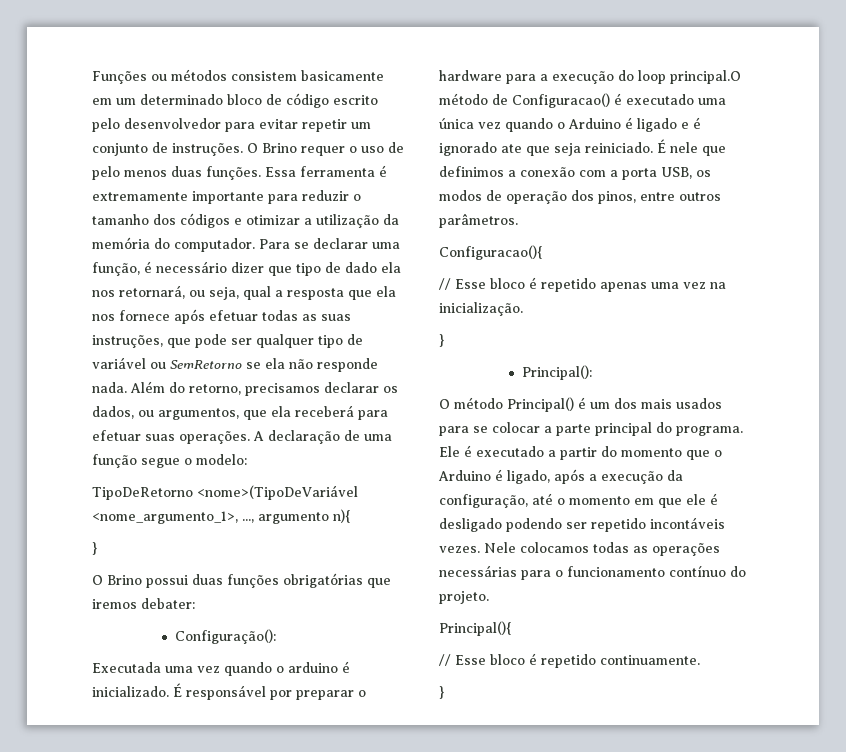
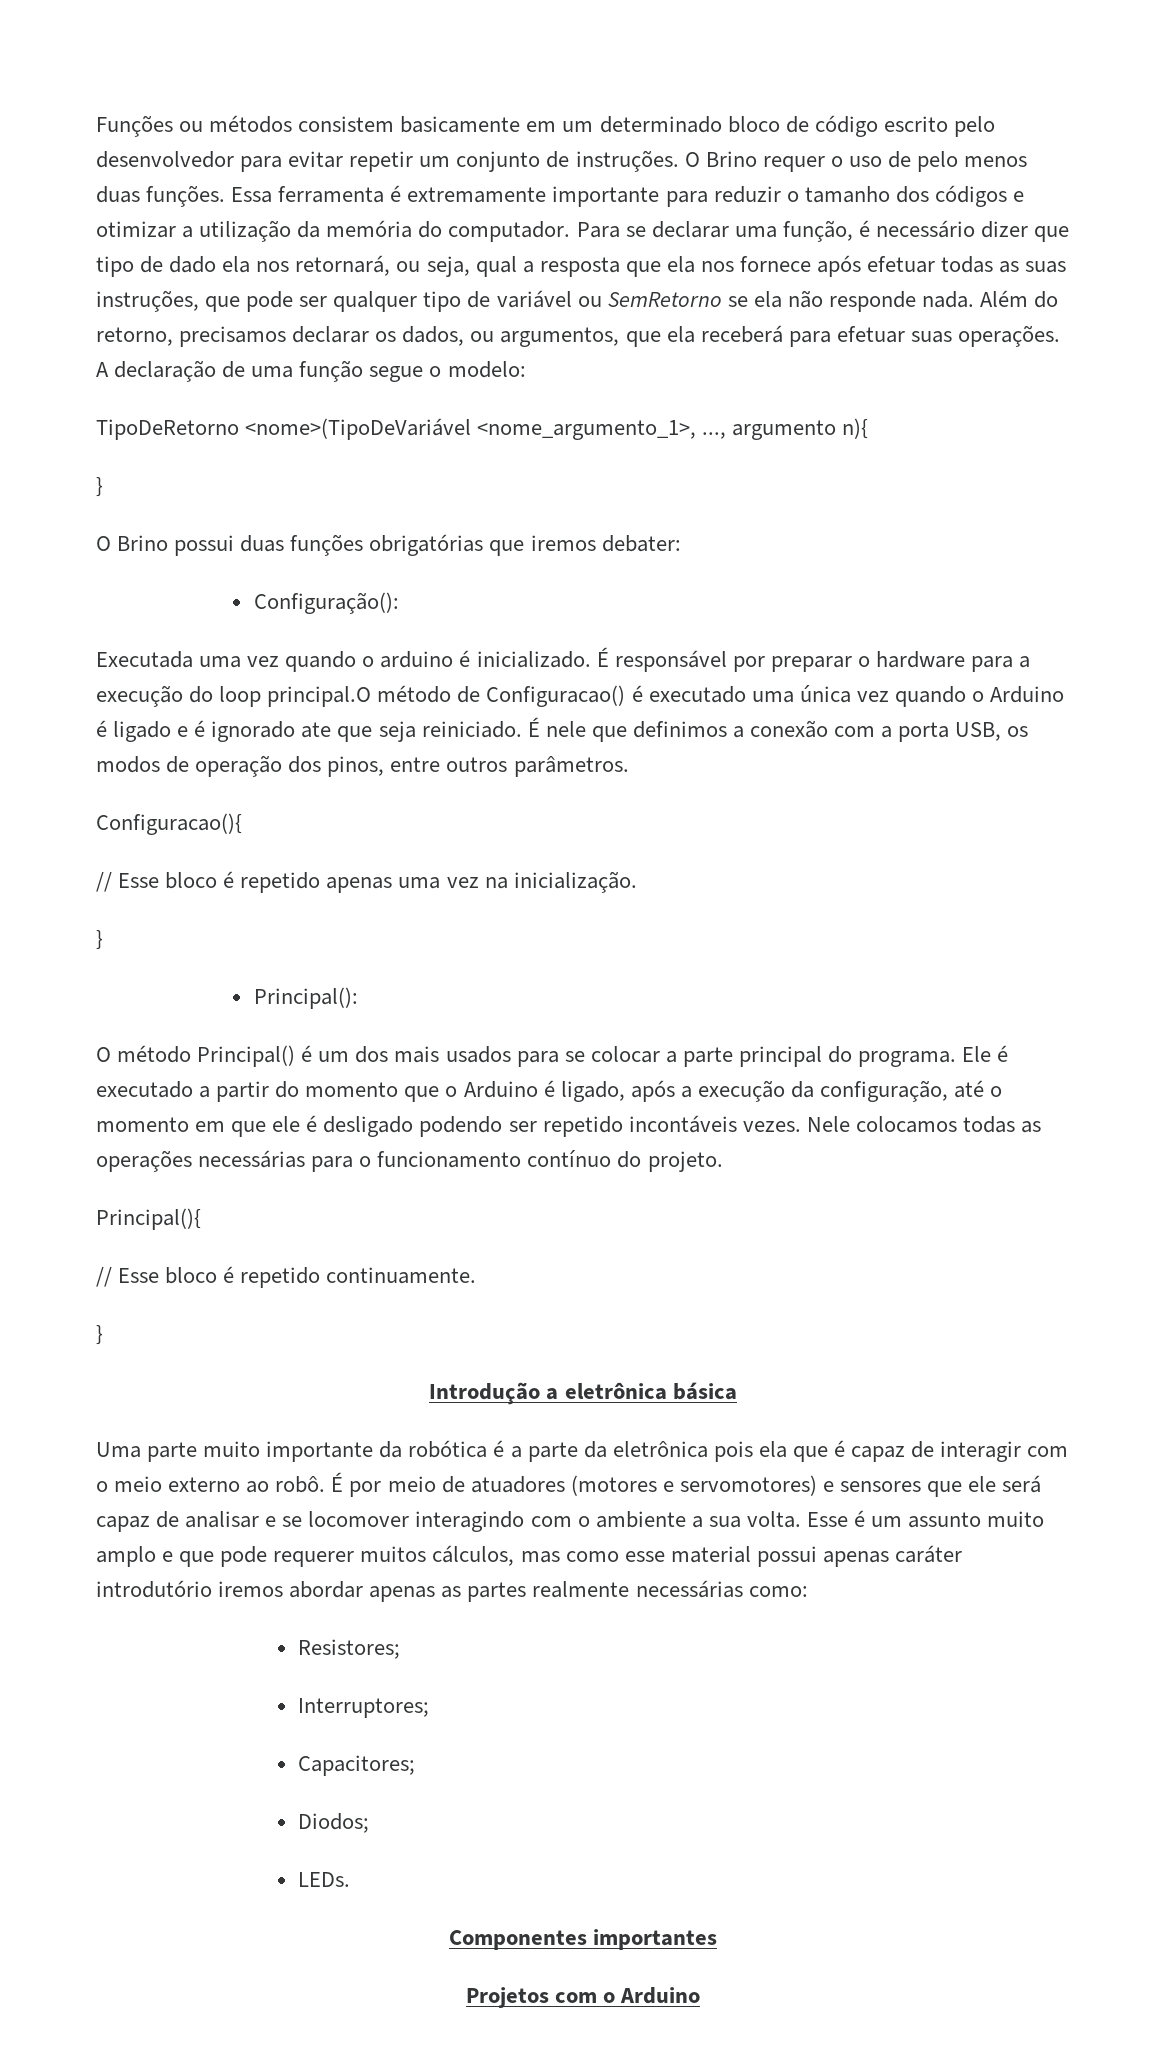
+ Introdução a eletrônica básica
+ Uma parte muito importante da robótica é a parte da eletrônica pois ela que é capaz de interagir com o meio externo ao robô. É por meio de atuadores (motores e servomotores) e sensores que ele será capaz de analisar e se locomover interagindo com o ambiente a sua volta. Esse é um assunto muito amplo e que pode requerer muitos cálculos, mas como esse material possui apenas caráter introdutório iremos abordar apenas as partes realmente necessárias como:
+ Resistores;
+ Interruptores;
+ Capacitores;
+ Diodos;
+ LEDs.
+ Componentes importantes
+ Projetos com o Arduino

